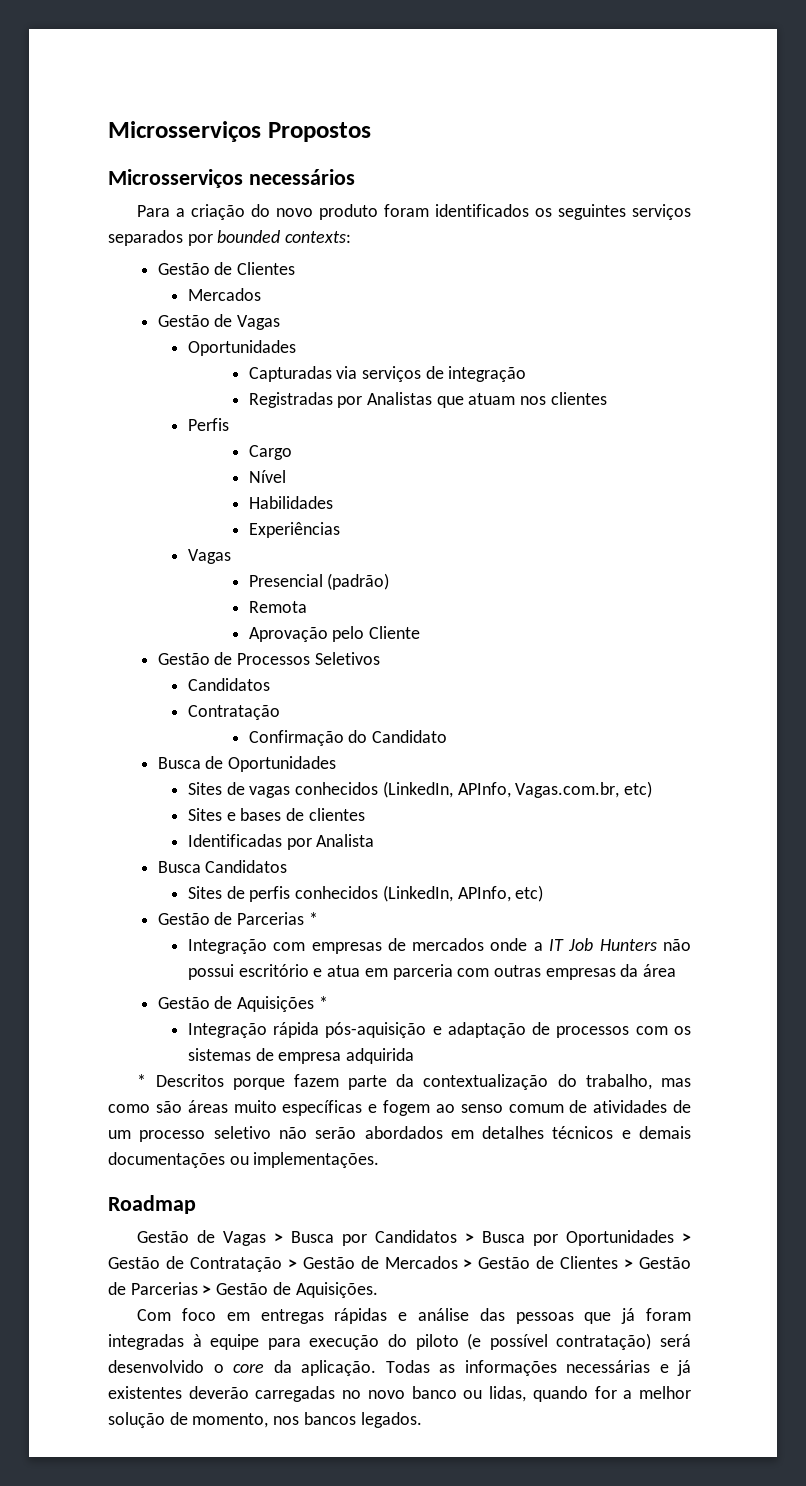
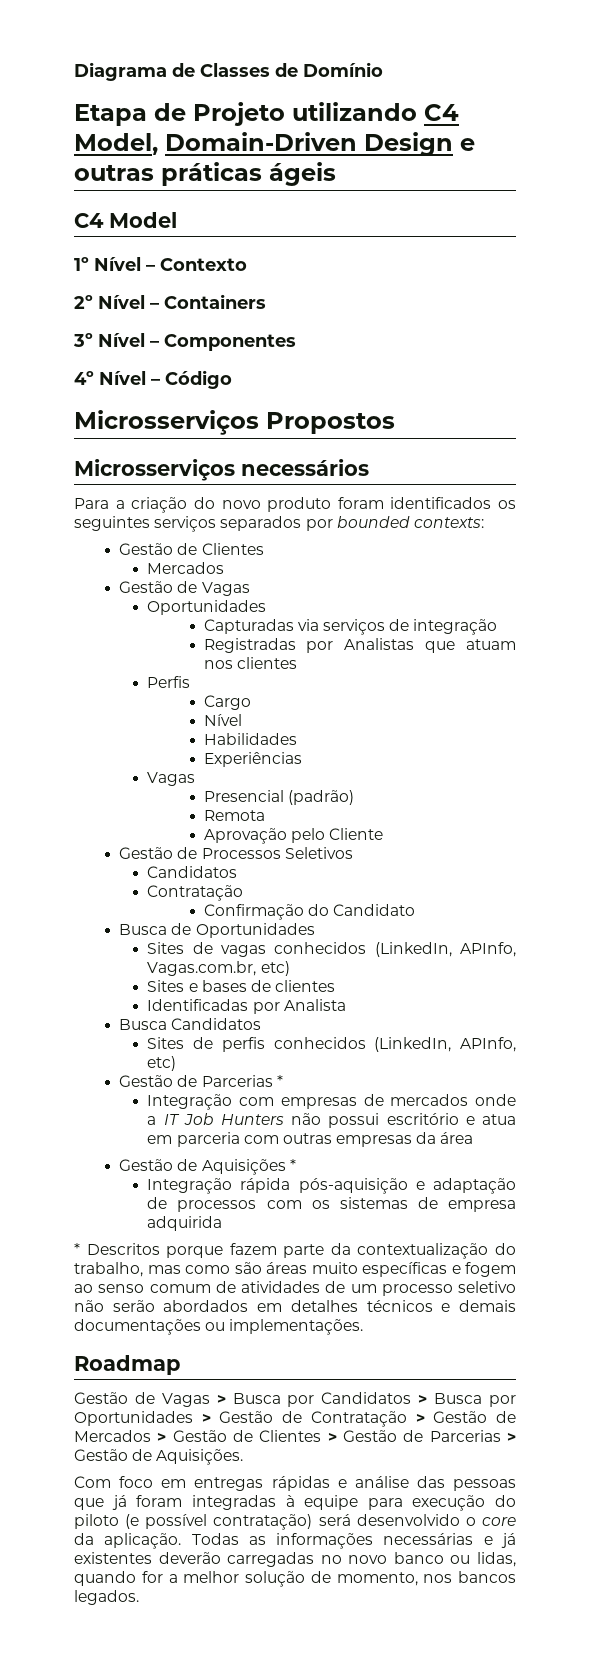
+ Diagrama de Classes de Domínio
+ Etapa de Projeto utilizando C4 Model, Domain-Driven Design e outras práticas ágeis
+ C4 Model
+ 1º Nível – Contexto
+ 2º Nível – Containers
+ 3º Nível – Componentes
+ 4º Nível – Código

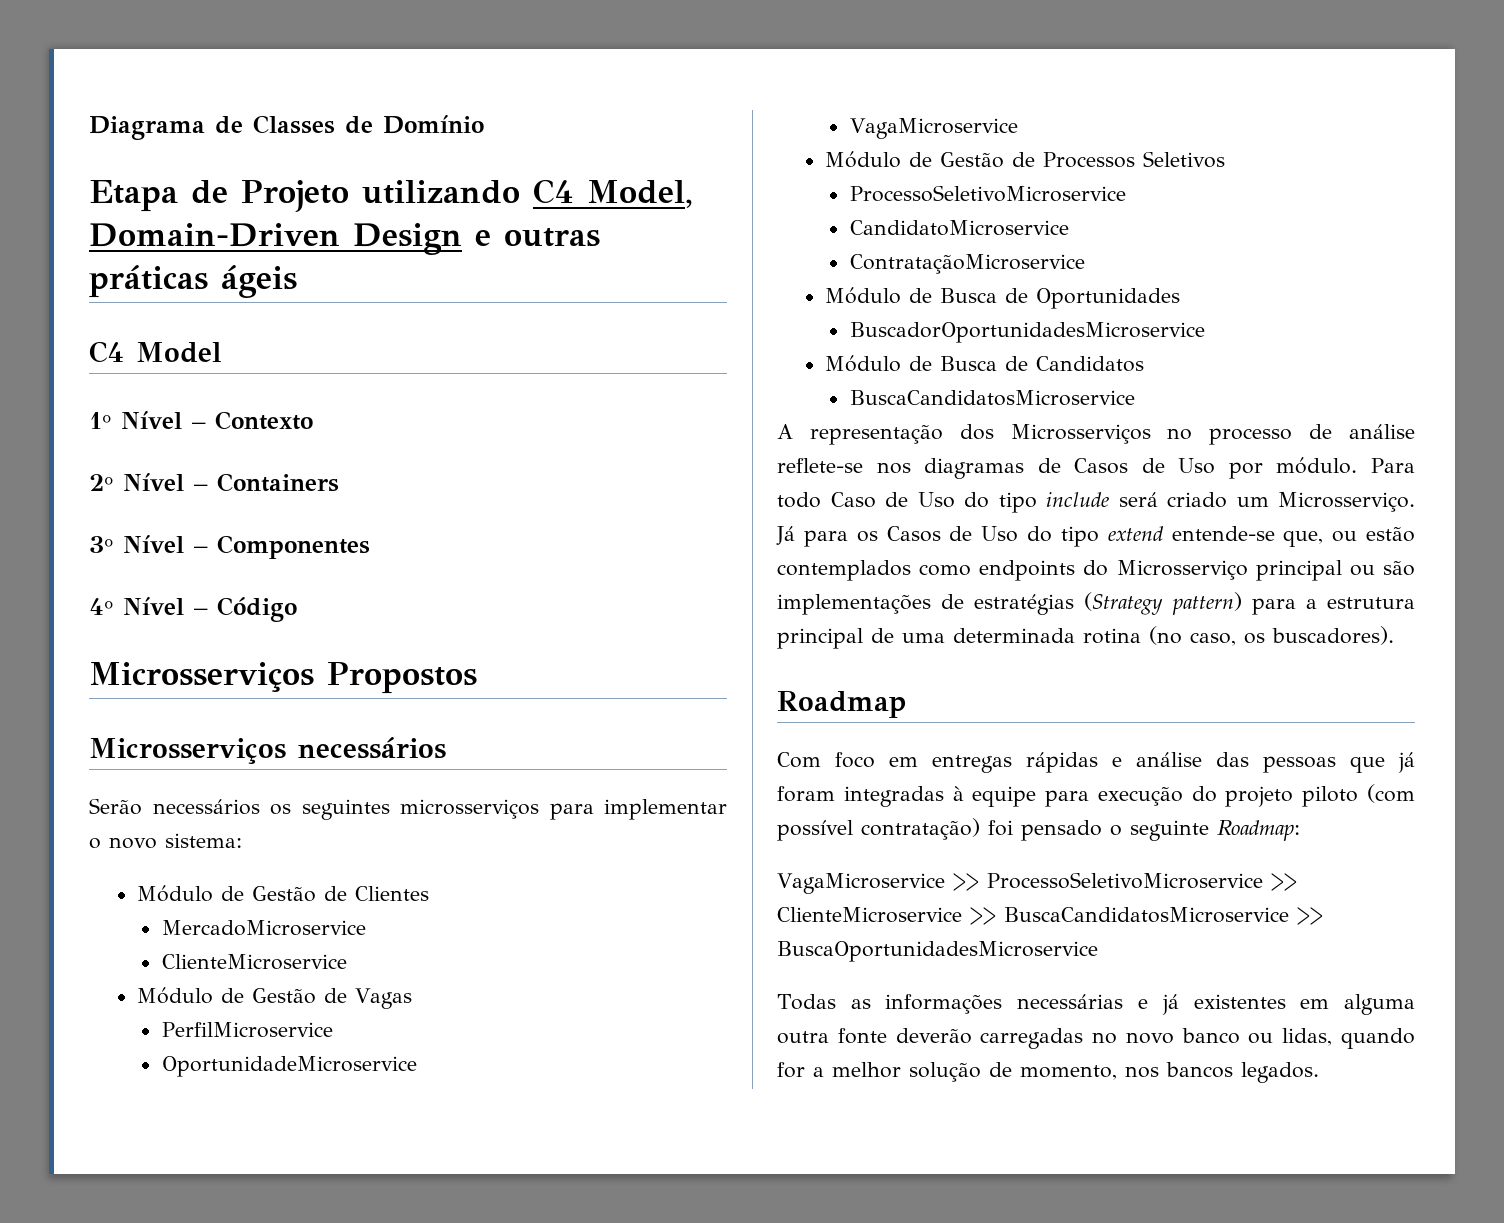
- Para a criação do novo produto foram identificados os seguintes serviços separados por bounded contexts:
- Gestão de Clientes
- Mercados
- Gestão de Vagas
- Oportunidades
- Capturadas via serviços de integração
- Registradas por Analistas que atuam nos clientes
- Perfis
- Cargo
- Nível
- Habilidades
- Experiências
- Vagas
- Presencial (padrão)
- Remota
- Aprovação pelo Cliente
- Gestão de Processos Seletivos
- Candidatos
- Contratação
- Confirmação do Candidato
- Busca de Oportunidades
- Sites de vagas conhecidos (LinkedIn, APInfo, Vagas.com.br, etc)
- Sites e bases de clientes
- Identificadas por Analista
- Busca Candidatos
- Sites de perfis conhecidos (LinkedIn, APInfo, etc)
- Gestão de Parcerias *
- Integração com empresas de mercados onde a IT Job Hunters não possui escritório e atua em parceria com outras empresas da área
- Gestão de Aquisições *
- Integração rápida pós-aquisição e adaptação de processos com os sistemas de empresa adquirida
- * Descritos porque fazem parte da contextualização do trabalho, mas como são áreas muito específicas e fogem ao senso comum de atividades de um processo seletivo não serão abordados em detalhes técnicos e demais documentações ou implementações.
+ Serão necessários os seguintes microsserviços para implementar o novo sistema:
+ Módulo de Gestão de Clientes
+ MercadoMicroservice
+ ClienteMicroservice
+ Módulo de Gestão de Vagas
+ PerfilMicroservice
+ OportunidadeMicroservice
+ VagaMicroservice
+ Módulo de Gestão de Processos Seletivos
+ ProcessoSeletivoMicroservice
+ CandidatoMicroservice
+ ContrataçãoMicroservice
+ Módulo de Busca de Oportunidades
+ BuscadorOportunidadesMicroservice
+ Módulo de Busca de Candidatos
+ BuscaCandidatosMicroservice
+ A representação dos Microsserviços no processo de análise reflete-se nos diagramas de Casos de Uso por módulo. Para todo Caso de Uso do tipo include será criado um Microsserviço. Já para os Casos de Uso do tipo extend entende-se que, ou estão contemplados como endpoints do Microsserviço principal ou são implementações de estratégias (Strategy pattern) para a estrutura principal de uma determinada rotina (no caso, os buscadores).
  Roadmap
- Gestão de Vagas > Busca por Candidatos > Busca por Oportunidades > Gestão de Contratação > Gestão de Mercados > Gestão de Clientes > Gestão de Parcerias > Gestão de Aquisições.
- Com foco em entregas rápidas e análise das pessoas que já foram integradas à equipe para execução do piloto (e possível contratação) será desenvolvido o core da aplicação. Todas as informações necessárias e já existentes deverão carregadas no novo banco ou lidas, quando for a melhor solução de momento, nos bancos legados.
+ Com foco em entregas rápidas e análise das pessoas que já foram integradas à equipe para execução do projeto piloto (com possível contratação) foi pensado o seguinte Roadmap:
+ VagaMicroservice >> ProcessoSeletivoMicroservice >> ClienteMicroservice >> BuscaCandidatosMicroservice >> BuscaOportunidadesMicroservice
+ Todas as informações necessárias e já existentes em alguma outra fonte deverão carregadas no novo banco ou lidas, quando for a melhor solução de momento, nos bancos legados.

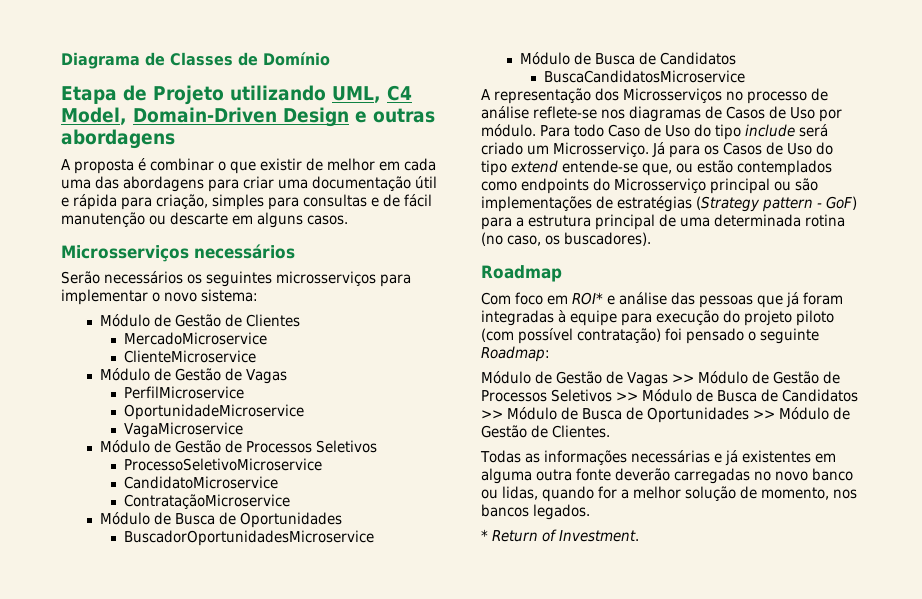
- Etapa de Projeto utilizando C4 Model, Domain-Driven Design e outras práticas ágeis
- C4 Model
- 1º Nível – Contexto
- 2º Nível – Containers
- 3º Nível – Componentes
- 4º Nível – Código
- Microsserviços Propostos
+ Etapa de Projeto utilizando UML, C4 Model, Domain-Driven Design e outras abordagens
+ A proposta é combinar o que existir de melhor em cada uma das abordagens para criar uma documentação útil e rápida para criação, simples para consultas e de fácil manutenção ou descarte em alguns casos.
- Já para os Casos de Uso do tipo extend entende-se que, ou estão contemplados como endpoints do Microsserviço principal ou são implementações de estratégias (Strategy pattern) para a estrutura principal de uma determinada rotina (no caso, os buscadores).
+ Já para os Casos de Uso do tipo extend entende-se que, ou estão contemplados como endpoints do Microsserviço principal ou são implementações de estratégias (Strategy pattern - GoF) para a estrutura principal de uma determinada rotina (no caso, os buscadores).
- Com foco em entregas rápidas e análise das pessoas que já foram integradas à equipe para execução do projeto piloto (com possível contratação) foi pensado o seguinte Roadmap:
+ Com foco em ROI* e análise das pessoas que já foram integradas à equipe para execução do projeto piloto (com possível contratação) foi pensado o seguinte Roadmap:
- VagaMicroservice >> ProcessoSeletivoMicroservice >> ClienteMicroservice >> BuscaCandidatosMicroservice >> BuscaOportunidadesMicroservice
+ Módulo de Gestão de Vagas >> Módulo de Gestão de Processos Seletivos >> Módulo de Busca de Candidatos >> Módulo de Busca de Oportunidades >> Módulo de Gestão de Clientes.
+ * Return of Investment.

